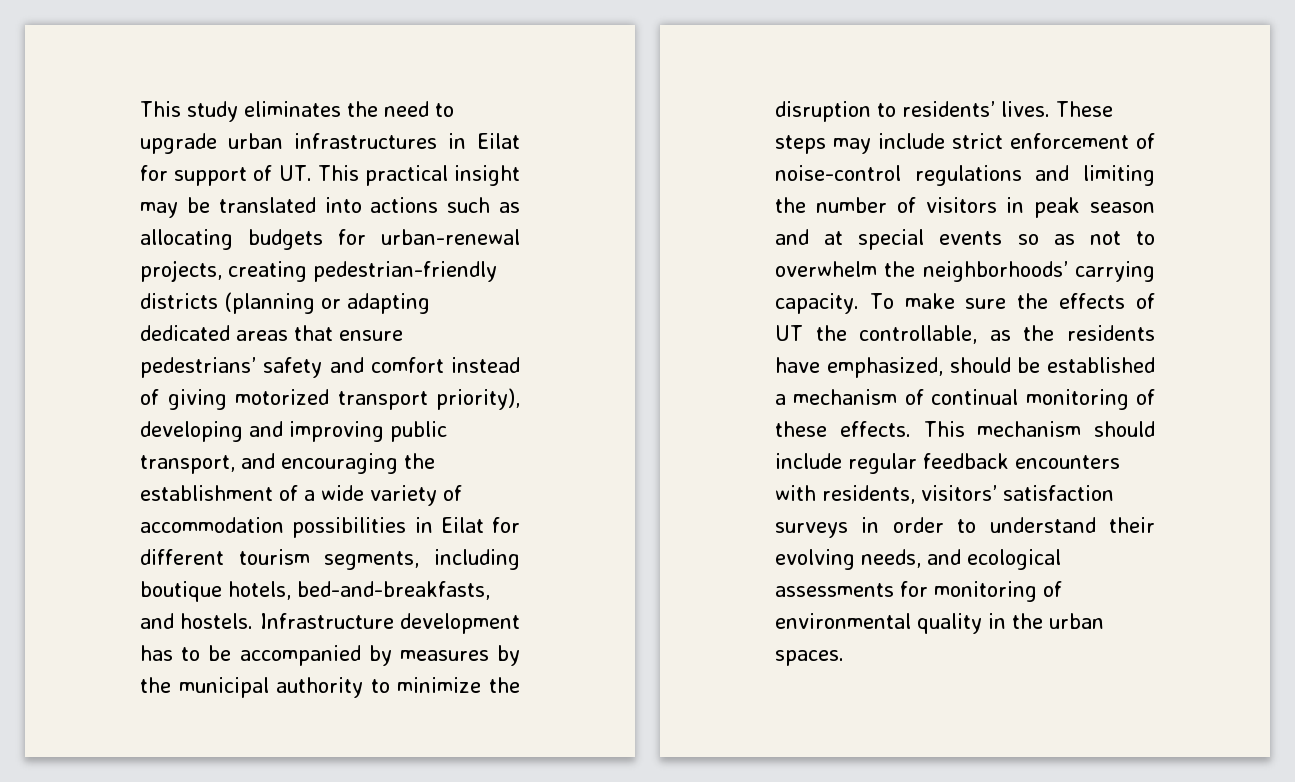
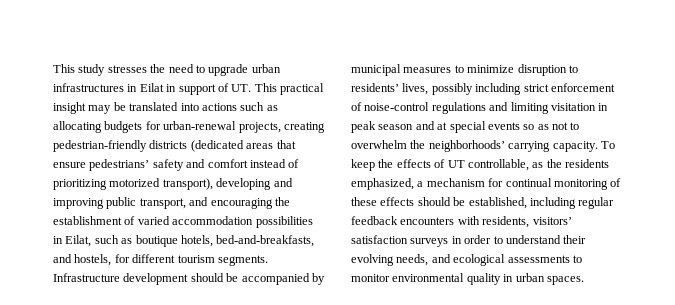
- This study eliminates the need to upgrade urban infrastructures in Eilat for support of UT. This practical insight may be translated into actions such as allocating budgets for urban-renewal projects, creating pedestrian-friendly districts (planning or adapting dedicated areas that ensure pedestrians’ safety and comfort instead of giving motorized transport priority), developing and improving public transport, and encouraging the establishment of a wide variety of accommodation possibilities in Eilat for different tourism segments, including boutique hotels, bed-and-breakfasts, and hostels. Infrastructure development has to be accompanied by measures by the municipal authority to minimize the disruption to residents’ lives. These steps may include strict enforcement of noise-control regulations and limiting the number of visitors in peak season and at special events so as not to overwhelm the neighborhoods’ carrying capacity.
+ This study stresses the need to upgrade urban infrastructures in Eilat in support of UT. This practical insight may be translated into actions such as allocating budgets for urban-renewal projects, creating pedestrian-friendly districts (dedicated areas that ensure pedestrians’ safety and comfort instead of prioritizing motorized transport), developing and improving public transport, and encouraging the establishment of varied accommodation possibilities in Eilat, such as boutique hotels, bed-and-breakfasts, and hostels, for different tourism segments. Infrastructure development should be accompanied by municipal measures to minimize disruption to residents’ lives, possibly including strict enforcement of noise-control regulations and limiting visitation in peak season and at special events so as not to overwhelm the neighborhoods’ carrying capacity.
- To make sure the effects of UT the controllable, as the residents have emphasized, should be established a mechanism of continual monitoring of these effects. This mechanism should include regular feedback encounters with residents, visitors’ satisfaction surveys in order to understand their evolving needs, and ecological assessments for monitoring of environmental quality in the urban spaces.
+ To keep the effects of UT controllable, as the residents emphasized, a mechanism for continual monitoring of these effects should be established, including regular feedback encounters with residents, visitors’ satisfaction surveys in order to understand their evolving needs, and ecological assessments to monitor environmental quality in urban spaces.

